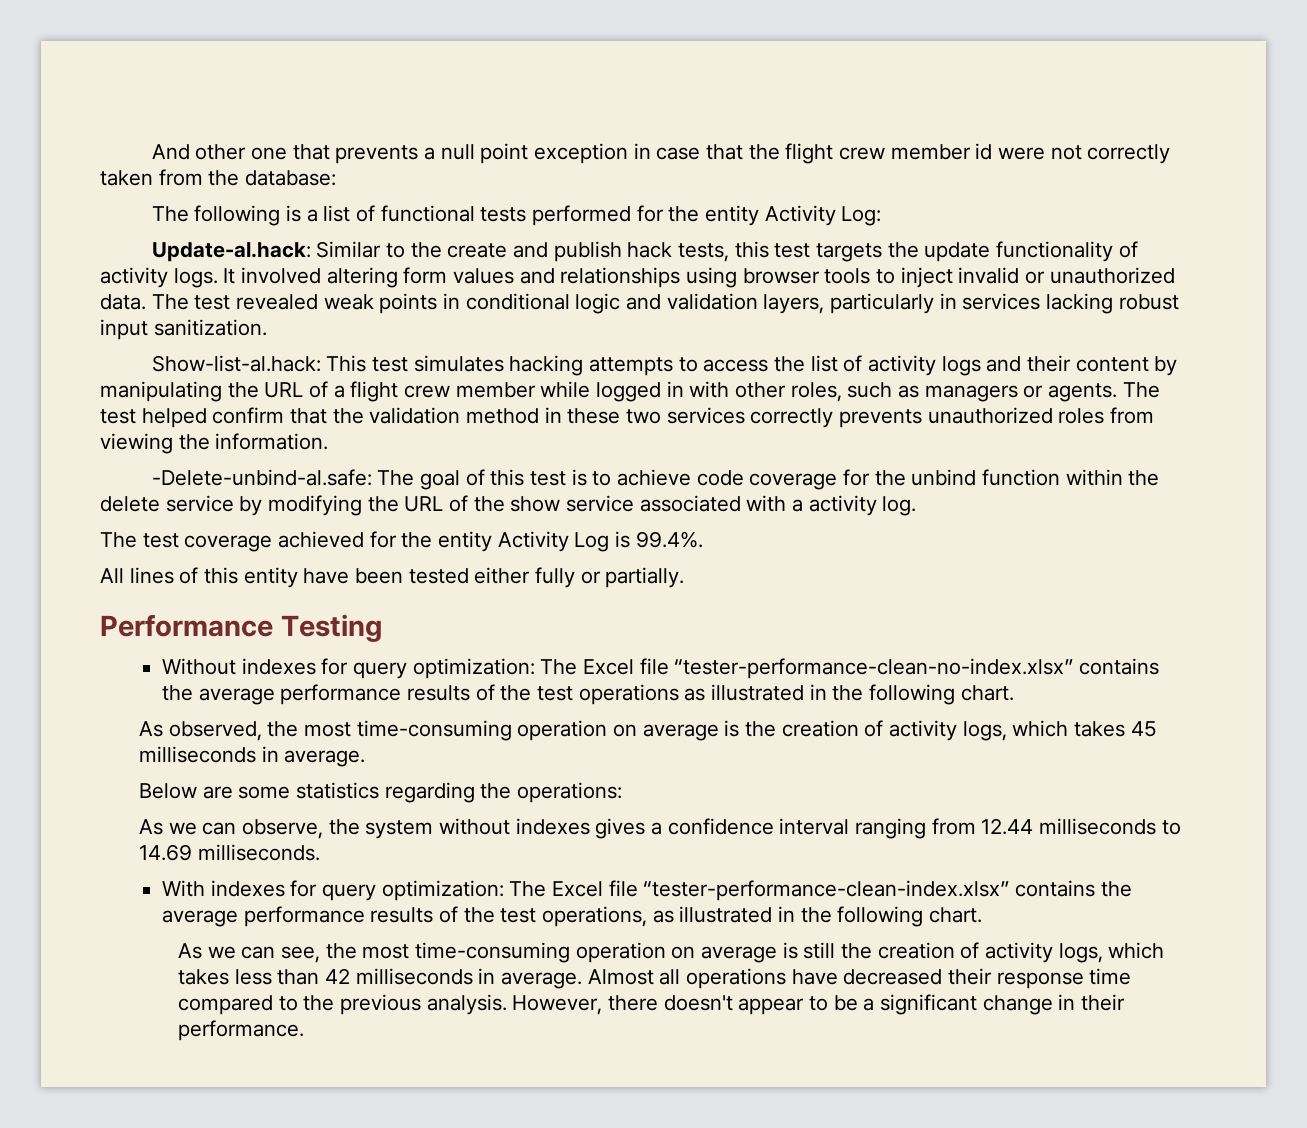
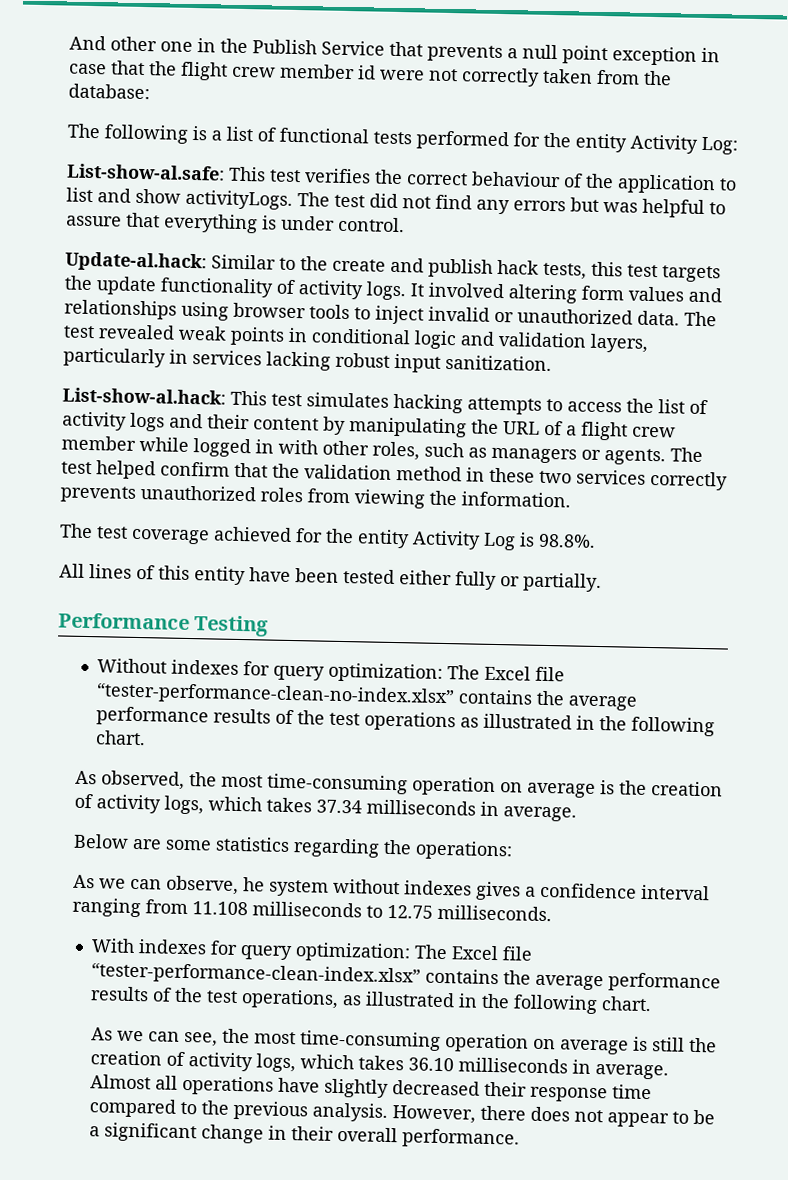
- And other one that prevents a null point exception in case that the flight crew member id were not correctly taken from the database:
+ And other one in the Publish Service that prevents a null point exception in case that the flight crew member id were not correctly taken from the database:
+ List-show-al.safe: This test verifies the correct behaviour of the application to list and show activityLogs. The test did not find any errors but was helpful to assure that everything is under control.
- Show-list-al.hack: This test simulates hacking attempts to access the list of activity logs and their content by manipulating the URL of a flight crew member while logged in with other roles, such as managers or agents.
+ List-show-al.hack: This test simulates hacking attempts to access the list of activity logs and their content by manipulating the URL of a flight crew member while logged in with other roles, such as managers or agents.
- -Delete-unbind-al.safe: The goal of this test is to achieve code coverage for the unbind function within the delete service by modifying the URL of the show service associated with a activity log.
- The test coverage achieved for the entity Activity Log is 99.4%.
+ The test coverage achieved for the entity Activity Log is 98.8%.
- As observed, the most time-consuming operation on average is the creation of activity logs, which takes 45 milliseconds in average.
+ As observed, the most time-consuming operation on average is the creation of activity logs, which takes 37.34 milliseconds in average.
- As we can observe, the system without indexes gives a confidence interval ranging from 12.44 milliseconds to 14.69 milliseconds.
+ As we can observe, he system without indexes gives a confidence interval ranging from 11.108 milliseconds to 12.75 milliseconds.
- As we can see, the most time-consuming operation on average is still the creation of activity logs, which takes less than 42 milliseconds in average.
+ As we can see, the most time-consuming operation on average is still the creation of activity logs, which takes 36.10 milliseconds in average.
- Almost all operations have decreased their response time compared to the previous analysis.
+ Almost all operations have slightly decreased their response time compared to the previous analysis.
- However, there doesn't appear to be a significant change in their performance.
+ However, there does not appear to be a significant change in their overall performance.

